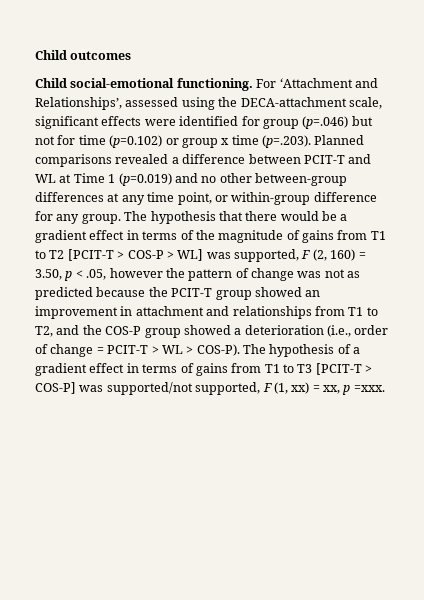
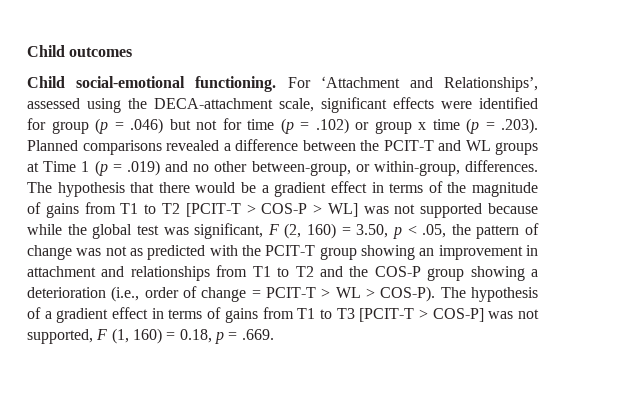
- For ‘Attachment and Relationships’, assessed using the DECA-attachment scale, significant effects were identified for group (p=.046) but not for time (p=0.102) or group x time (p=.203). Planned comparisons revealed a difference between PCIT-T and WL at Time 1 (p=0.019) and no other between-group differences at any time point, or within-group difference for any group.
+ For ‘Attachment and Relationships’, assessed using the DECA-attachment scale, significant effects were identified for group (p = .046) but not for time (p = .102) or group x time (p = .203). Planned comparisons revealed a difference between the PCIT-T and WL groups at Time 1 (p = .019) and no other between-group, or within-group, differences.
- The hypothesis that there would be a gradient effect in terms of the magnitude of gains from T1 to T2 [PCIT-T > COS-P > WL] was supported, F (2, 160) = 3.50, p < .05, however the pattern of change was not as predicted because the PCIT-T group showed an improvement in attachment and relationships from T1 to T2, and the COS-P group showed a deterioration (i.e., order of change = PCIT-T > WL > COS-P).
+ The hypothesis that there would be a gradient effect in terms of the magnitude of gains from T1 to T2 [PCIT-T > COS-P > WL] was not supported because while the global test was significant, F (2, 160) = 3.50, p < .05, the pattern of change was not as predicted with the PCIT-T group showing an improvement in attachment and relationships from T1 to T2 and the COS-P group showing a deterioration (i.e., order of change = PCIT-T > WL > COS-P).
- The hypothesis of a gradient effect in terms of gains from T1 to T3 [PCIT-T > COS-P] was supported/not supported, F (1, xx) = xx, p =xxx.
+ The hypothesis of a gradient effect in terms of gains from T1 to T3 [PCIT-T > COS-P] was not supported, F (1, 160) = 0.18, p = .669.

